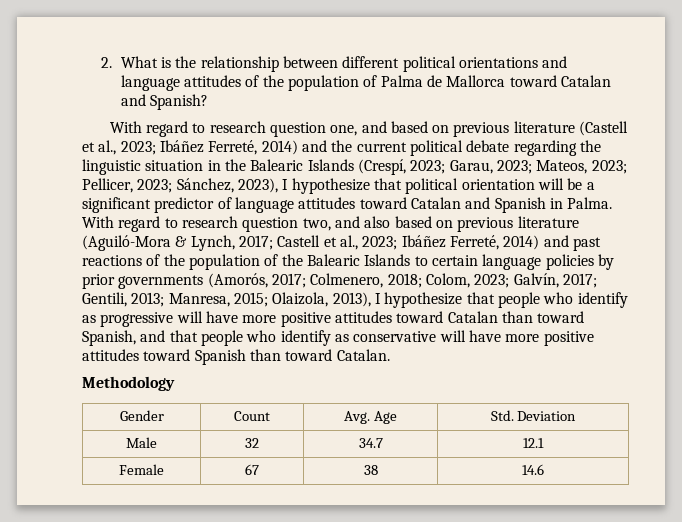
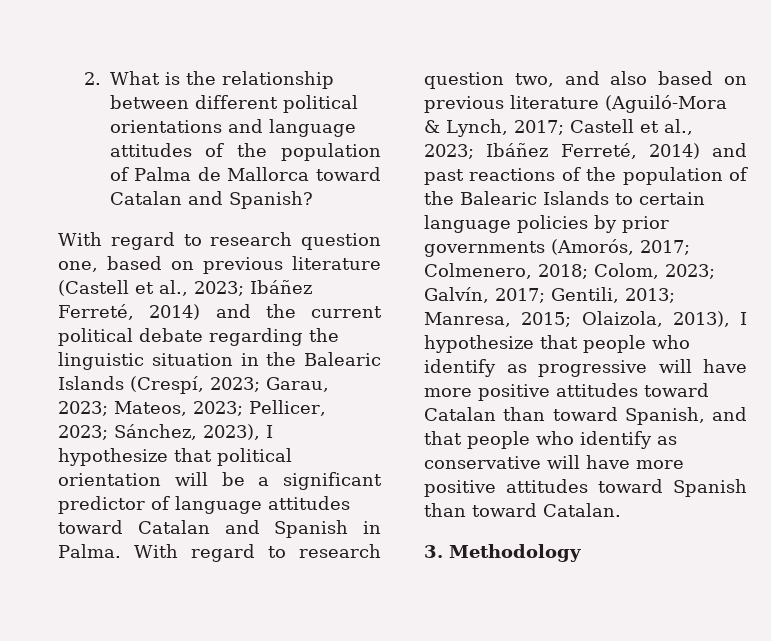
- With regard to research question one, and based on previous literature (Castell et al., 2023; Ibáñez Ferreté, 2014) and the current political debate regarding the linguistic situation in the Balearic Islands (Crespí, 2023; Garau, 2023; Mateos, 2023; Pellicer, 2023; Sánchez, 2023), I hypothesize that political orientation will be a significant predictor of language attitudes toward Catalan and Spanish in Palma.
+ With regard to research question one, based on previous literature (Castell et al., 2023; Ibáñez Ferreté, 2014) and the current political debate regarding the linguistic situation in the Balearic Islands (Crespí, 2023; Garau, 2023; Mateos, 2023; Pellicer, 2023; Sánchez, 2023), I hypothesize that political orientation will be a significant predictor of language attitudes toward Catalan and Spanish in Palma.
- Methodology
+ 3. Methodology
- Gender | Count | Avg. Age | Std. Deviation
- Male | 32 | 34.7 | 12.1
- Female | 67 | 38 | 14.6

